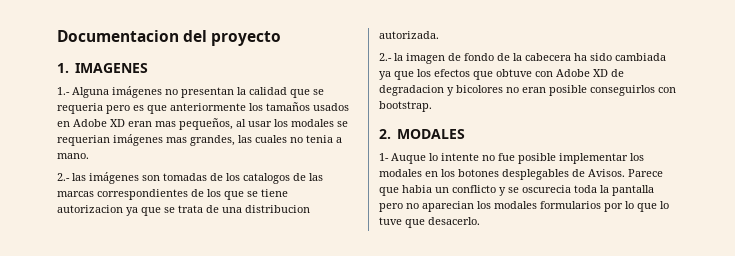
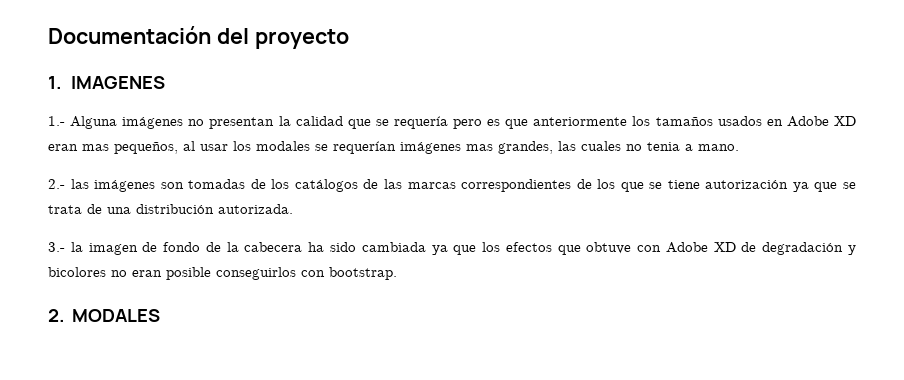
- Documentacion del proyecto
+ Documentación del proyecto
- 1.- Alguna imágenes no presentan la calidad que se requeria pero es que anteriormente los tamaños usados en Adobe XD eran mas pequeños, al usar los modales se requerian imágenes mas grandes, las cuales no tenia a mano.
+ 1.- Alguna imágenes no presentan la calidad que se requería pero es que anteriormente los tamaños usados en Adobe XD eran mas pequeños, al usar los modales se requerían imágenes mas grandes, las cuales no tenia a mano.
- 2.- las imágenes son tomadas de los catalogos de las marcas correspondientes de los que se tiene autorizacion ya que se trata de una distribucion autorizada.
+ 2.- las imágenes son tomadas de los catálogos de las marcas correspondientes de los que se tiene autorización ya que se trata de una distribución autorizada.
- 2.- la imagen de fondo de la cabecera ha sido cambiada ya que los efectos que obtuve con Adobe XD de degradacion y bicolores no eran posible conseguirlos con bootstrap.
+ 3.- la imagen de fondo de la cabecera ha sido cambiada ya que los efectos que obtuve con Adobe XD de degradación y bicolores no eran posible conseguirlos con bootstrap.
- 1- Auque lo intente no fue posible implementar los modales en los botones desplegables de Avisos. Parece que habia un conflicto y se oscurecia toda la pantalla pero no aparecian los modales formularios por lo que lo tuve que desacerlo.

